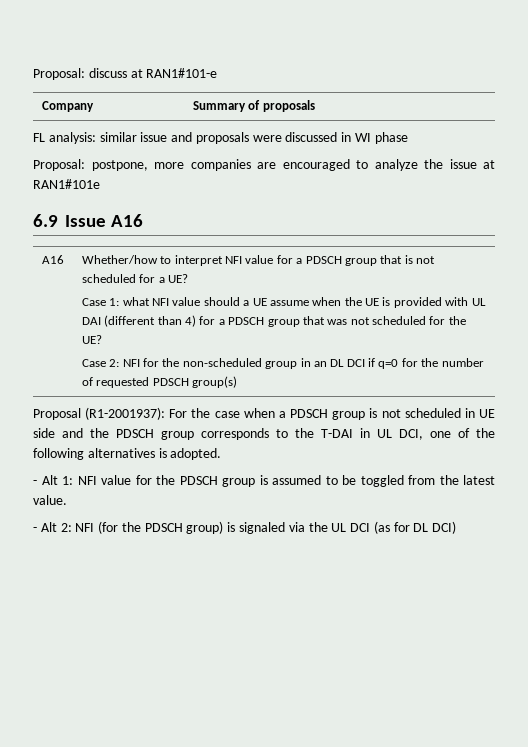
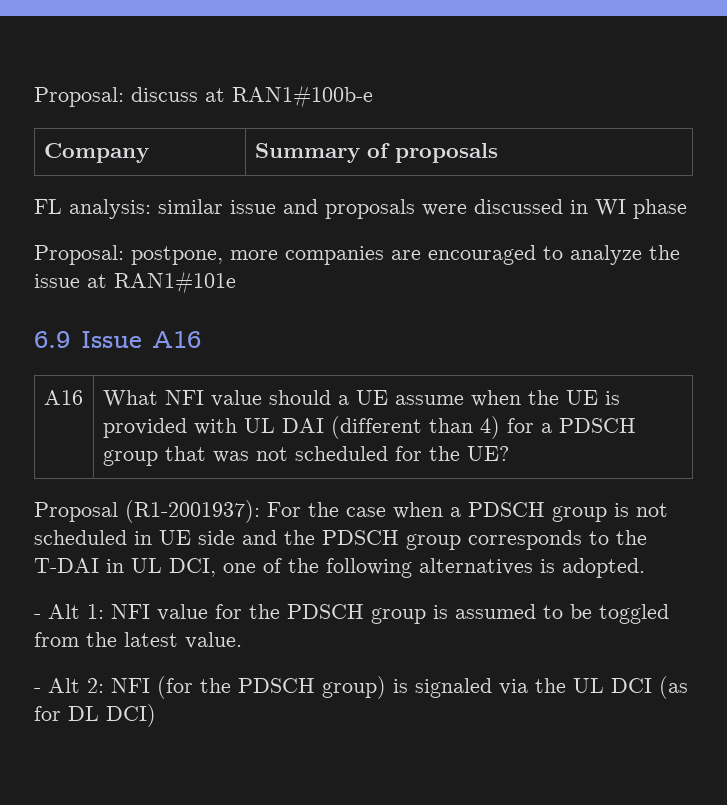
- Proposal: discuss at RAN1#101-e
+ Proposal: discuss at RAN1#100b-e
- Whether/how to interpret NFI value for a PDSCH group that is not scheduled for a UE?
- Case 1: what NFI value should a UE assume when the UE is provided with UL DAI (different than 4) for a PDSCH group that was not scheduled for the UE?
+ What NFI value should a UE assume when the UE is provided with UL DAI (different than 4) for a PDSCH group that was not scheduled for the UE?
- Case 2: NFI for the non-scheduled group in an DL DCI if q=0 for the number of requested PDSCH group(s)

